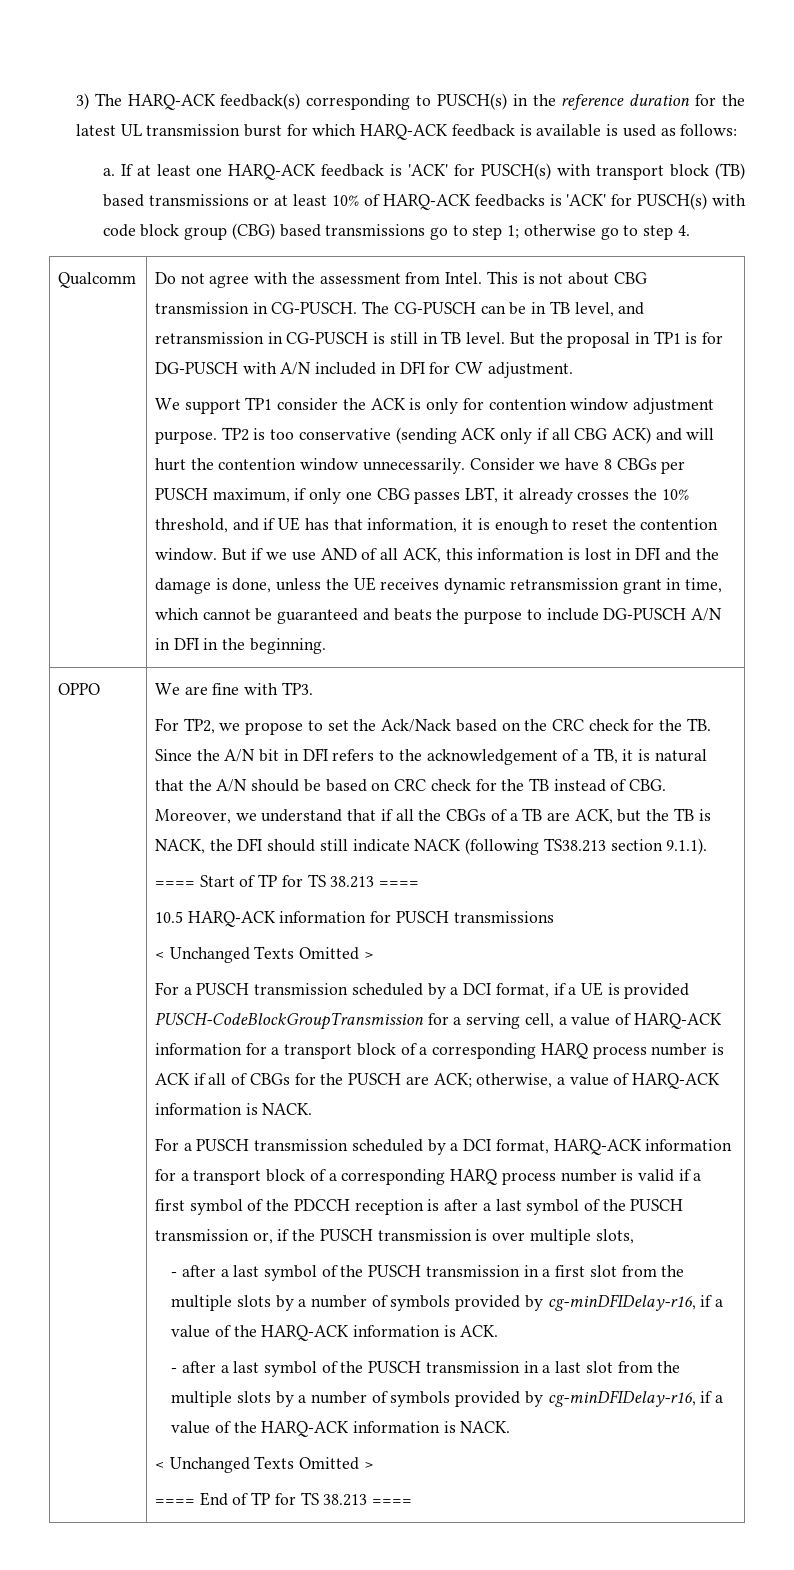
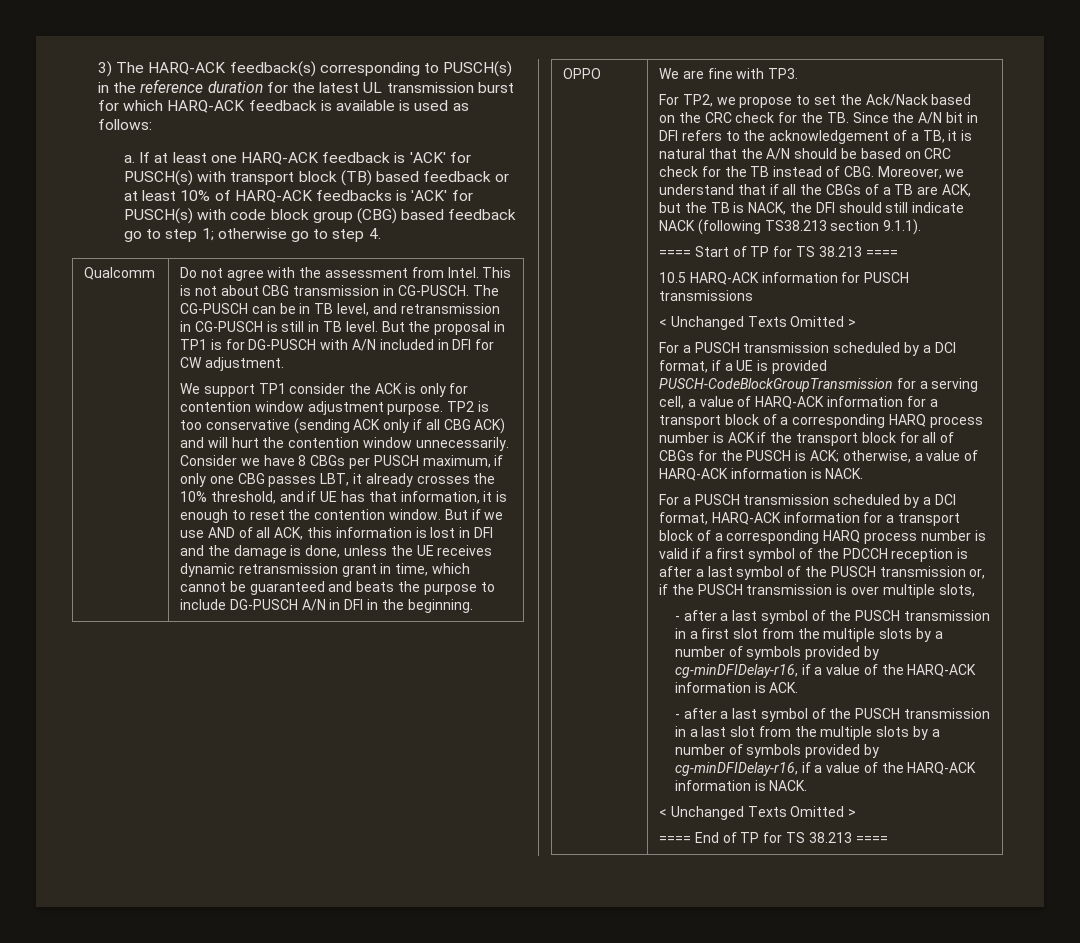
- If at least one HARQ-ACK feedback is 'ACK' for PUSCH(s) with transport block (TB) based transmissions or at least 10% of HARQ-ACK feedbacks is 'ACK' for PUSCH(s) with code block group (CBG) based transmissions go to step 1; otherwise go to step 4.
+ If at least one HARQ-ACK feedback is 'ACK' for PUSCH(s) with transport block (TB) based feedback or at least 10% of HARQ-ACK feedbacks is 'ACK' for PUSCH(s) with code block group (CBG) based feedback go to step 1; otherwise go to step 4.
- For a PUSCH transmission scheduled by a DCI format, if a UE is provided PUSCH-CodeBlockGroupTransmission for a serving cell, a value of HARQ-ACK information for a transport block of a corresponding HARQ process number is ACK if all of CBGs for the PUSCH are ACK; otherwise, a value of HARQ-ACK information is NACK.
+ For a PUSCH transmission scheduled by a DCI format, if a UE is provided PUSCH-CodeBlockGroupTransmission for a serving cell, a value of HARQ-ACK information for a transport block of a corresponding HARQ process number is ACK if the transport block for all of CBGs for the PUSCH is ACK; otherwise, a value of HARQ-ACK information is NACK.

